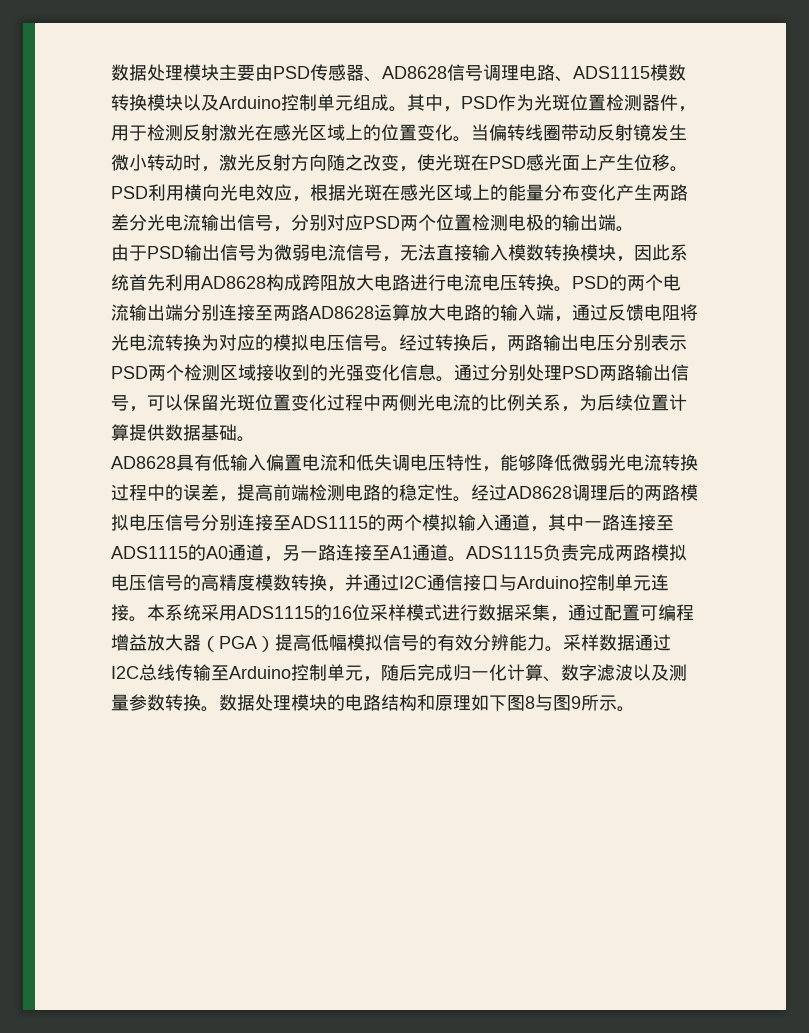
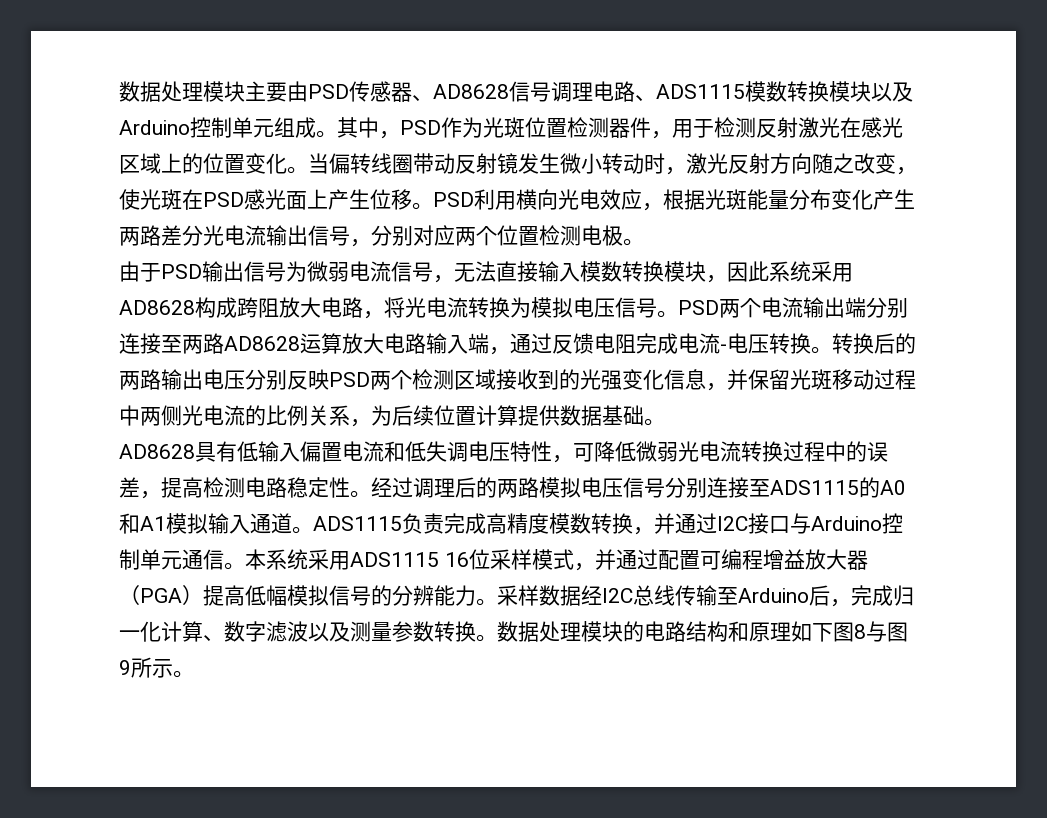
- PSD利用横向光电效应，根据光斑在感光区域上的能量分布变化产生两路差分光电流输出信号，分别对应PSD两个位置检测电极的输出端。
+ PSD利用横向光电效应，根据光斑能量分布变化产生两路差分光电流输出信号，分别对应两个位置检测电极。
- 由于PSD输出信号为微弱电流信号，无法直接输入模数转换模块，因此系统首先利用AD8628构成跨阻放大电路进行电流电压转换。PSD的两个电流输出端分别连接至两路AD8628运算放大电路的输入端，通过反馈电阻将光电流转换为对应的模拟电压信号。经过转换后，两路输出电压分别表示PSD两个检测区域接收到的光强变化信息。通过分别处理PSD两路输出信号，可以保留光斑位置变化过程中两侧光电流的比例关系，为后续位置计算提供数据基础。
+ 由于PSD输出信号为微弱电流信号，无法直接输入模数转换模块，因此系统采用AD8628构成跨阻放大电路，将光电流转换为模拟电压信号。PSD两个电流输出端分别连接至两路AD8628运算放大电路输入端，通过反馈电阻完成电流-电压转换。转换后的两路输出电压分别反映PSD两个检测区域接收到的光强变化信息，并保留光斑移动过程中两侧光电流的比例关系，为后续位置计算提供数据基础。
- AD8628具有低输入偏置电流和低失调电压特性，能够降低微弱光电流转换过程中的误差，提高前端检测电路的稳定性。
+ AD8628具有低输入偏置电流和低失调电压特性，可降低微弱光电流转换过程中的误差，提高检测电路稳定性。
- 经过AD8628调理后的两路模拟电压信号分别连接至ADS1115的两个模拟输入通道，其中一路连接至ADS1115的A0通道，另一路连接至A1通道。ADS1115负责完成两路模拟电压信号的高精度模数转换，并通过I2C通信接口与Arduino控制单元连接。
+ 经过调理后的两路模拟电压信号分别连接至ADS1115的A0和A1模拟输入通道。ADS1115负责完成高精度模数转换，并通过I2C接口与Arduino控制单元通信。
- 本系统采用ADS1115的16位采样模式进行数据采集，通过配置可编程增益放大器（PGA）提高低幅模拟信号的有效分辨能力。
+ 本系统采用ADS1115 16位采样模式，并通过配置可编程增益放大器（PGA）提高低幅模拟信号的分辨能力。
- 采样数据通过I2C总线传输至Arduino控制单元，随后完成归一化计算、数字滤波以及测量参数转换。
+ 采样数据经I2C总线传输至Arduino后，完成归一化计算、数字滤波以及测量参数转换。

